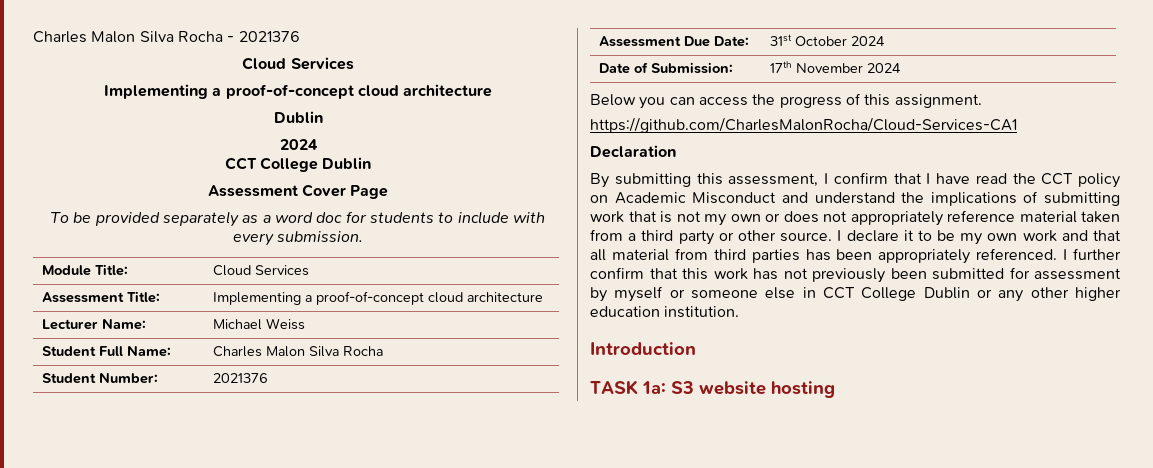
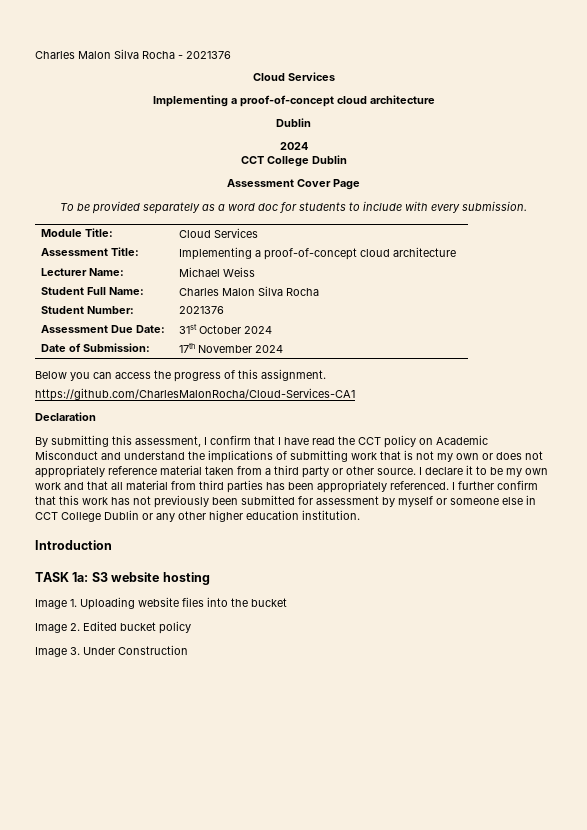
+ Image 1. Uploading website files into the bucket
+ Image 2. Edited bucket policy
+ Image 3. Under Construction

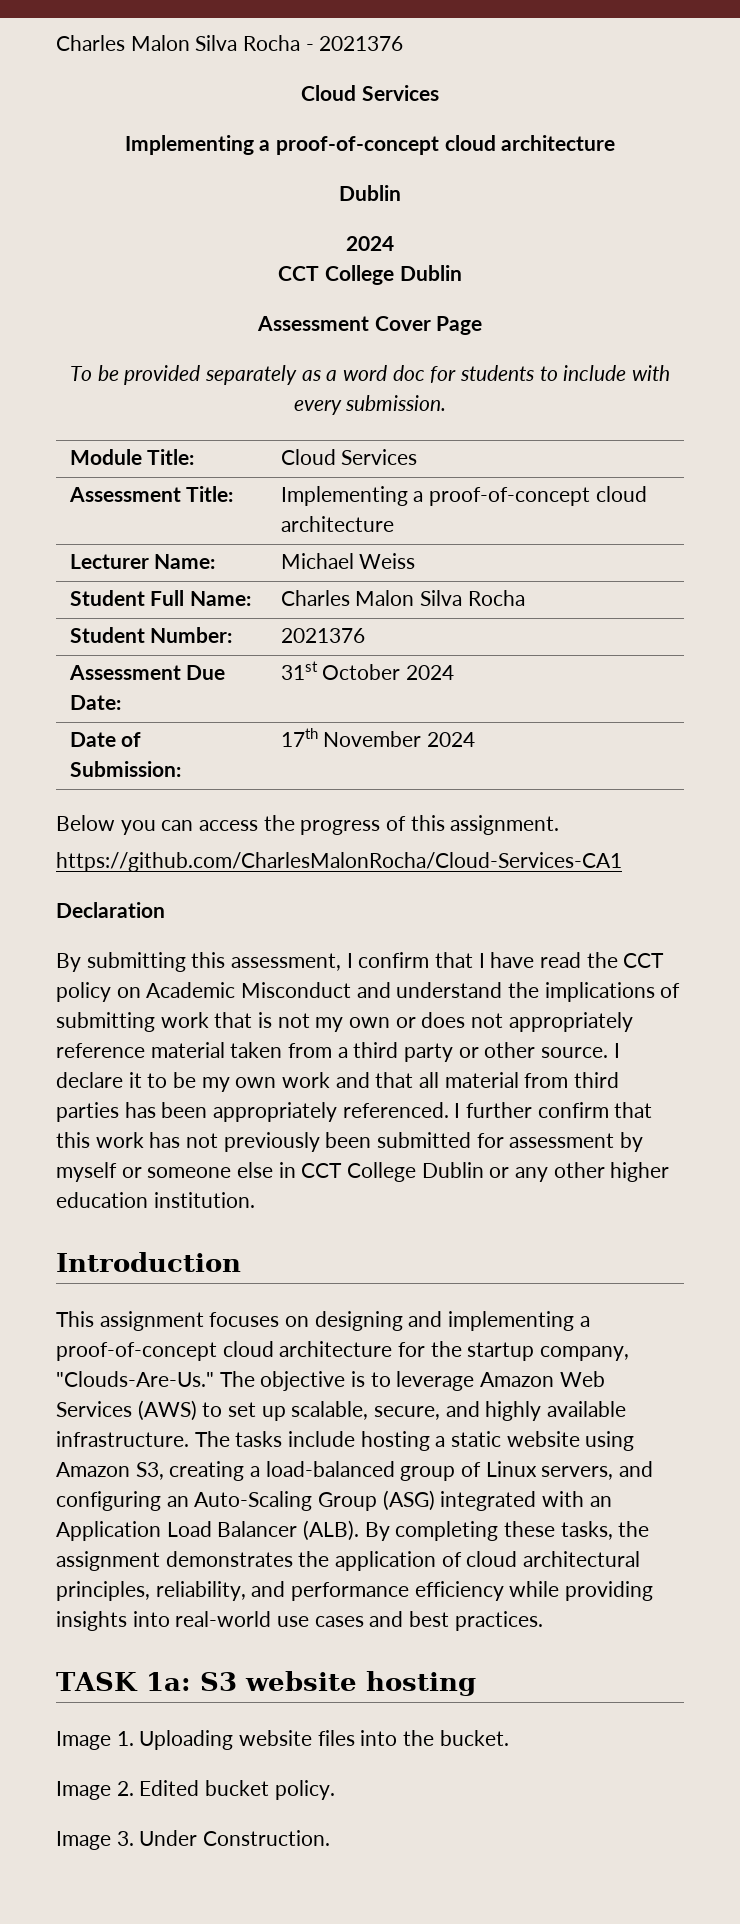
+ This assignment focuses on designing and implementing a proof-of-concept cloud architecture for the startup company, "Clouds-Are-Us." The objective is to leverage Amazon Web Services (AWS) to set up scalable, secure, and highly available infrastructure. The tasks include hosting a static website using Amazon S3, creating a load-balanced group of Linux servers, and configuring an Auto-Scaling Group (ASG) integrated with an Application Load Balancer (ALB). By completing these tasks, the assignment demonstrates the application of cloud architectural principles, reliability, and performance efficiency while providing insights into real-world use cases and best practices.
- Image 1. Uploading website files into the bucket
+ Image 1. Uploading website files into the bucket.
- Image 2. Edited bucket policy
+ Image 2. Edited bucket policy.
- Image 3. Under Construction
+ Image 3. Under Construction.

